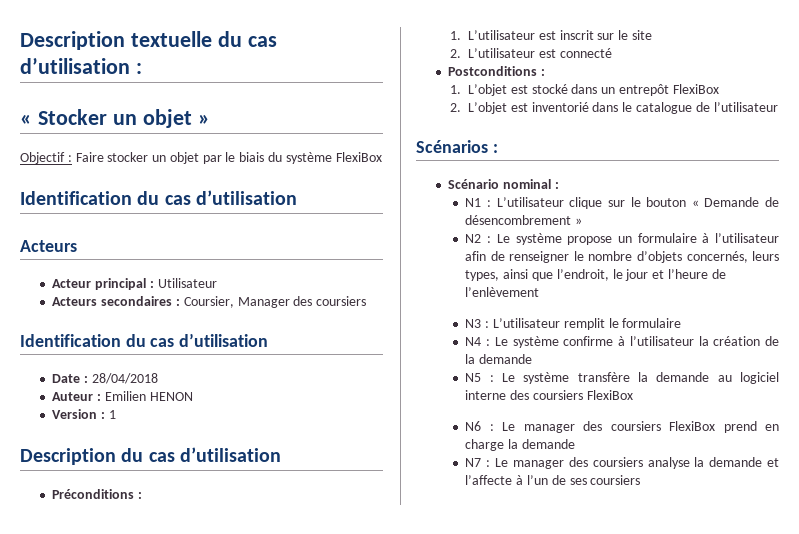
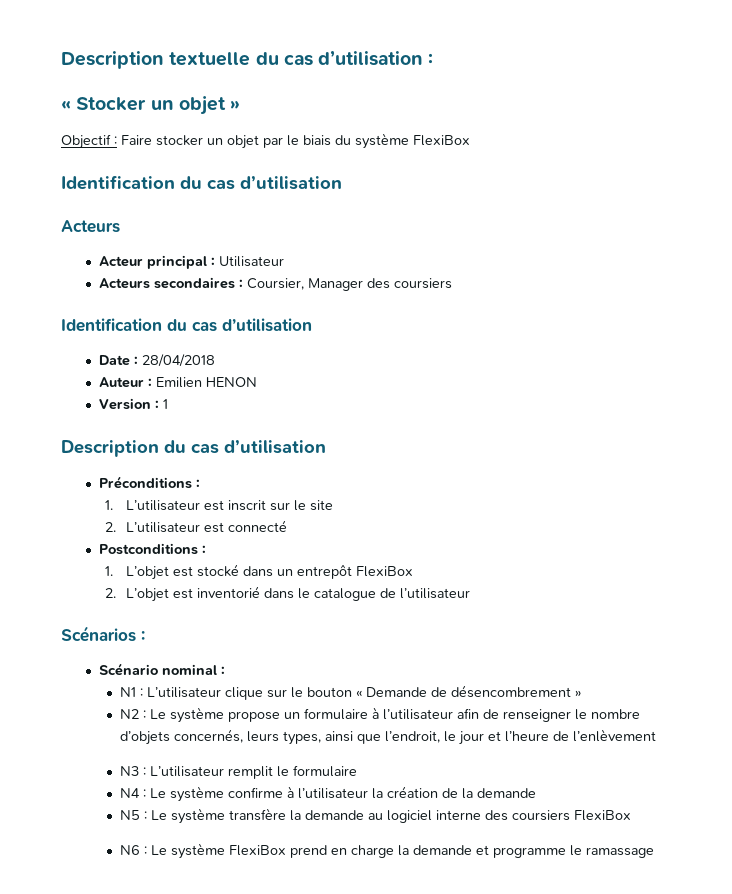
- N6 : Le manager des coursiers FlexiBox prend en charge la demande
- N7 : Le manager des coursiers analyse la demande et l’affecte à l’un de ses coursiers
+ N6 : Le système FlexiBox prend en charge la demande et programme le ramassage

